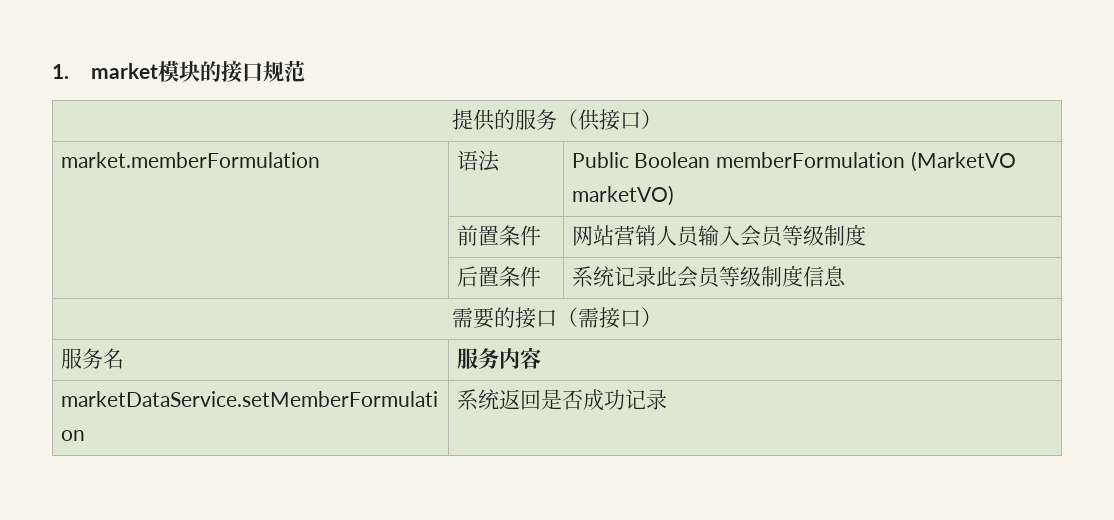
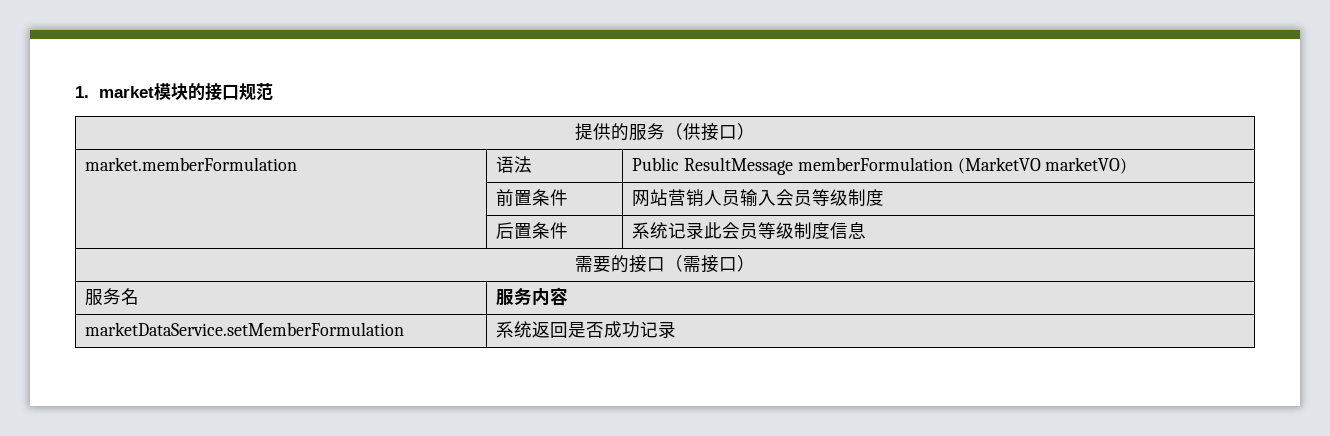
- market.memberFormulation | 语法 | Public Boolean memberFormulation (MarketVO marketVO)
+ market.memberFormulation | 语法 | Public ResultMessage memberFormulation (MarketVO marketVO)

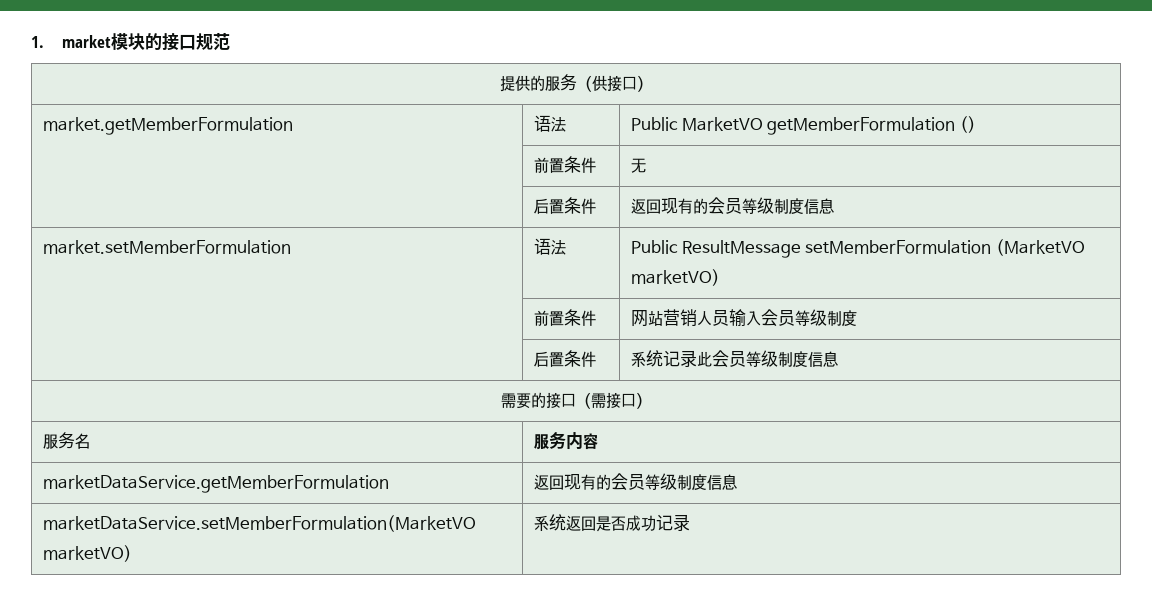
- market.memberFormulation | 语法 | Public ResultMessage memberFormulation (MarketVO marketVO)
+ market.getMemberFormulation | 语法 | Public MarketVO getMemberFormulation ()
+ | 前置条件 | 无
+ | 后置条件 | 返回现有的会员等级制度信息
+ market.setMemberFormulation | 语法 | Public ResultMessage setMemberFormulation (MarketVO marketVO)
- marketDataService.setMemberFormulation | 系统返回是否成功记录
+ marketDataService.getMemberFormulation | 返回现有的会员等级制度信息
+ marketDataService.setMemberFormulation(MarketVO marketVO) | 系统返回是否成功记录

